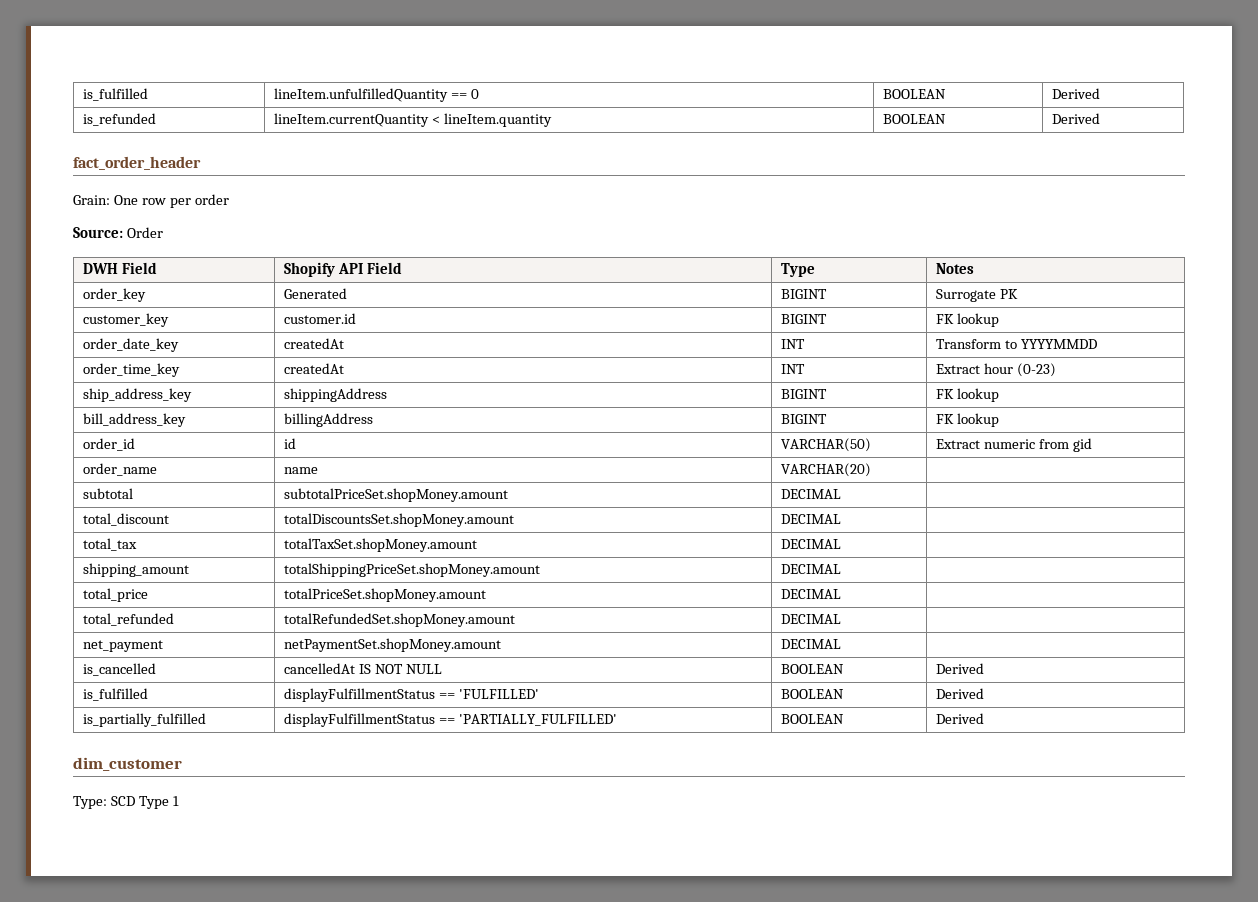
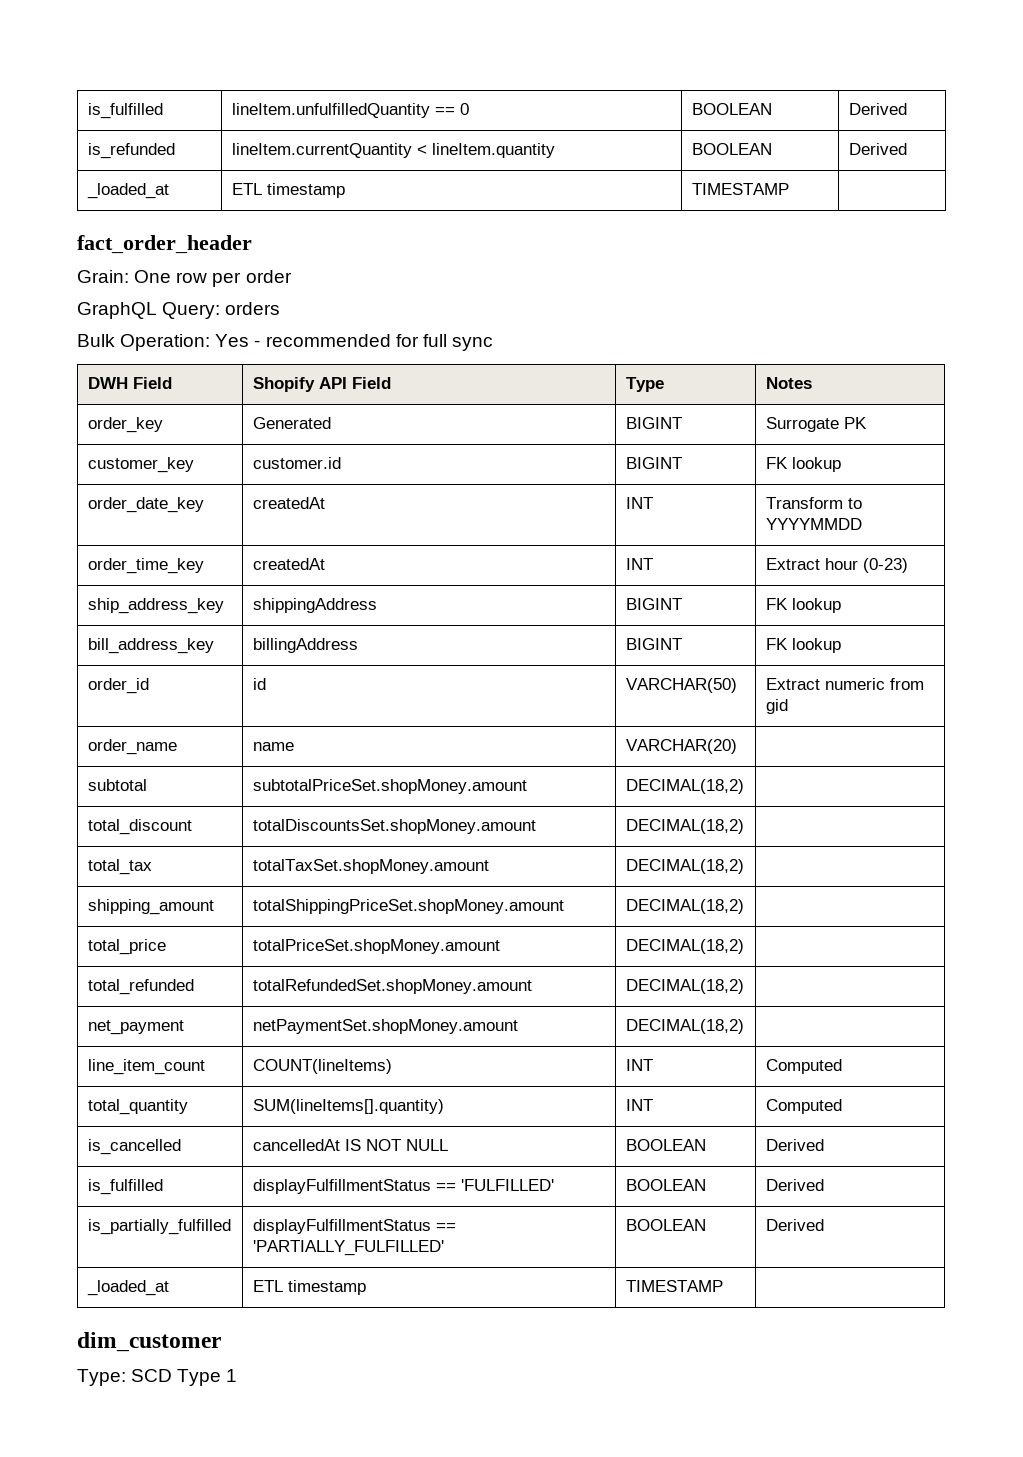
  is_refunded | lineItem.currentQuantity < lineItem.quantity | BOOLEAN | Derived
+ _loaded_at | ETL timestamp | TIMESTAMP |
- Source: Order
+ GraphQL Query: orders
+ Bulk Operation: Yes - recommended for full sync
- subtotal | subtotalPriceSet.shopMoney.amount | DECIMAL |
+ subtotal | subtotalPriceSet.shopMoney.amount | DECIMAL(18,2) |
- total_discount | totalDiscountsSet.shopMoney.amount | DECIMAL |
+ total_discount | totalDiscountsSet.shopMoney.amount | DECIMAL(18,2) |
- total_tax | totalTaxSet.shopMoney.amount | DECIMAL |
+ total_tax | totalTaxSet.shopMoney.amount | DECIMAL(18,2) |
- shipping_amount | totalShippingPriceSet.shopMoney.amount | DECIMAL |
+ shipping_amount | totalShippingPriceSet.shopMoney.amount | DECIMAL(18,2) |
- total_price | totalPriceSet.shopMoney.amount | DECIMAL |
+ total_price | totalPriceSet.shopMoney.amount | DECIMAL(18,2) |
- total_refunded | totalRefundedSet.shopMoney.amount | DECIMAL |
+ total_refunded | totalRefundedSet.shopMoney.amount | DECIMAL(18,2) |
- net_payment | netPaymentSet.shopMoney.amount | DECIMAL |
+ net_payment | netPaymentSet.shopMoney.amount | DECIMAL(18,2) |
+ line_item_count | COUNT(lineItems) | INT | Computed
+ total_quantity | SUM(lineItems[].quantity) | INT | Computed
  is_partially_fulfilled | displayFulfillmentStatus == 'PARTIALLY_FULFILLED' | BOOLEAN | Derived
+ _loaded_at | ETL timestamp | TIMESTAMP |

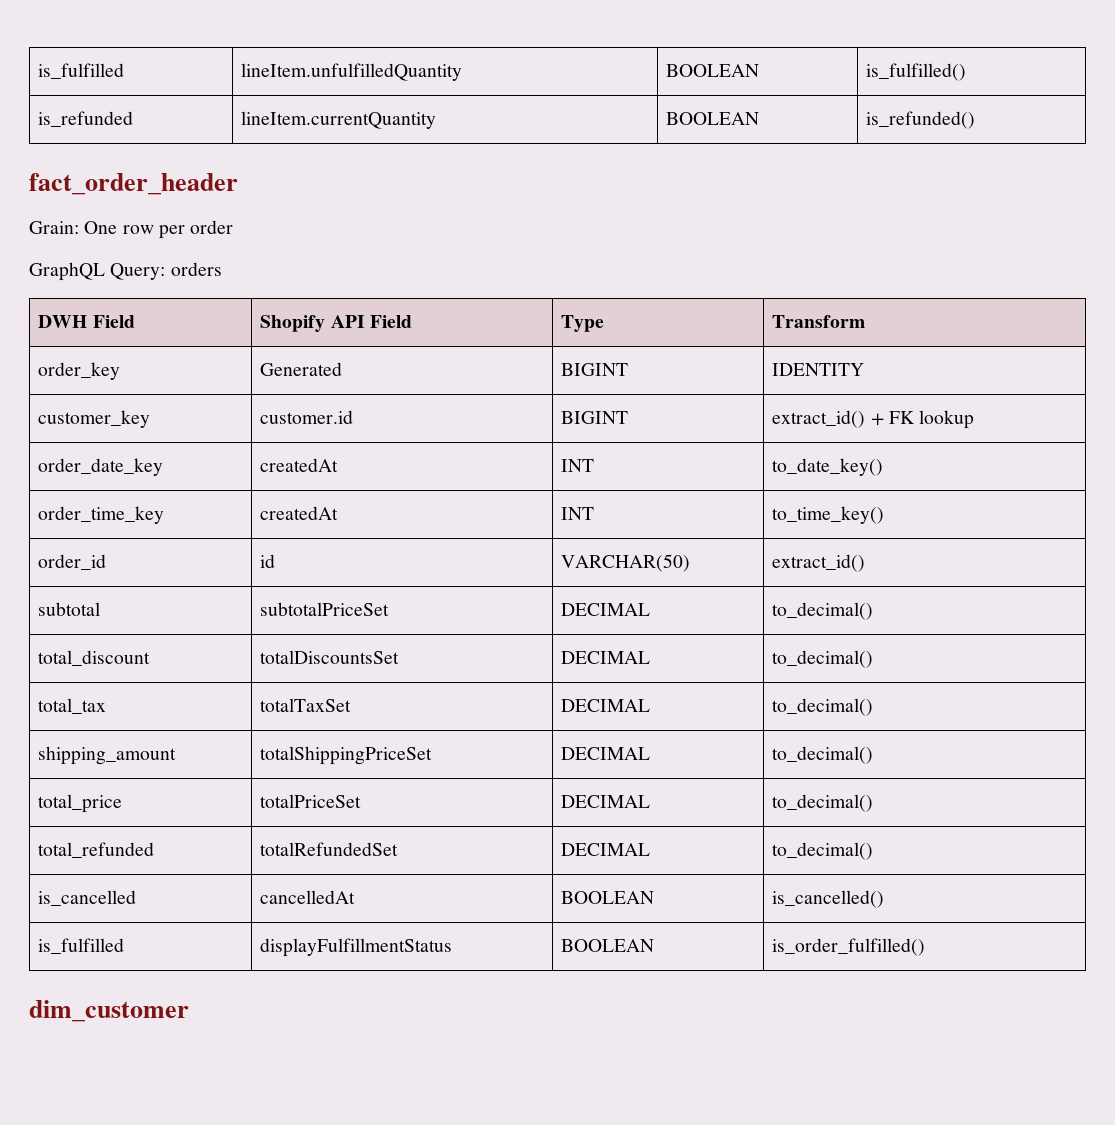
- is_fulfilled | lineItem.unfulfilledQuantity == 0 | BOOLEAN | Derived
+ is_fulfilled | lineItem.unfulfilledQuantity | BOOLEAN | is_fulfilled()
- is_refunded | lineItem.currentQuantity < lineItem.quantity | BOOLEAN | Derived
- _loaded_at | ETL timestamp | TIMESTAMP |
+ is_refunded | lineItem.currentQuantity | BOOLEAN | is_refunded()
- Bulk Operation: Yes - recommended for full sync
- DWH Field | Shopify API Field | Type | Notes
+ DWH Field | Shopify API Field | Type | Transform
- order_key | Generated | BIGINT | Surrogate PK
+ order_key | Generated | BIGINT | IDENTITY
- customer_key | customer.id | BIGINT | FK lookup
+ customer_key | customer.id | BIGINT | extract_id() + FK lookup
- order_date_key | createdAt | INT | Transform to YYYYMMDD
+ order_date_key | createdAt | INT | to_date_key()
- order_time_key | createdAt | INT | Extract hour (0-23)
- ship_address_key | shippingAddress | BIGINT | FK lookup
- bill_address_key | billingAddress | BIGINT | FK lookup
- order_id | id | VARCHAR(50) | Extract numeric from gid
- order_name | name | VARCHAR(20) |
- subtotal | subtotalPriceSet.shopMoney.amount | DECIMAL(18,2) |
- total_discount | totalDiscountsSet.shopMoney.amount | DECIMAL(18,2) |
- total_tax | totalTaxSet.shopMoney.amount | DECIMAL(18,2) |
- shipping_amount | totalShippingPriceSet.shopMoney.amount | DECIMAL(18,2) |
- total_price | totalPriceSet.shopMoney.amount | DECIMAL(18,2) |
- total_refunded | totalRefundedSet.shopMoney.amount | DECIMAL(18,2) |
- net_payment | netPaymentSet.shopMoney.amount | DECIMAL(18,2) |
- line_item_count | COUNT(lineItems) | INT | Computed
- total_quantity | SUM(lineItems[].quantity) | INT | Computed
+ order_time_key | createdAt | INT | to_time_key()
+ order_id | id | VARCHAR(50) | extract_id()
+ subtotal | subtotalPriceSet | DECIMAL | to_decimal()
+ total_discount | totalDiscountsSet | DECIMAL | to_decimal()
+ total_tax | totalTaxSet | DECIMAL | to_decimal()
+ shipping_amount | totalShippingPriceSet | DECIMAL | to_decimal()
+ total_price | totalPriceSet | DECIMAL | to_decimal()
+ total_refunded | totalRefundedSet | DECIMAL | to_decimal()
- is_cancelled | cancelledAt IS NOT NULL | BOOLEAN | Derived
+ is_cancelled | cancelledAt | BOOLEAN | is_cancelled()
- is_fulfilled | displayFulfillmentStatus == 'FULFILLED' | BOOLEAN | Derived
- is_partially_fulfilled | displayFulfillmentStatus == 'PARTIALLY_FULFILLED' | BOOLEAN | Derived
- _loaded_at | ETL timestamp | TIMESTAMP |
+ is_fulfilled | displayFulfillmentStatus | BOOLEAN | is_order_fulfilled()
  dim_customer
- Type: SCD Type 1

